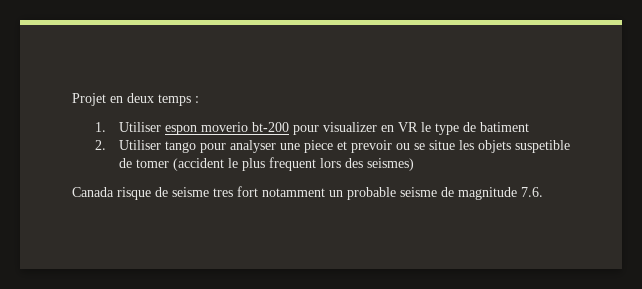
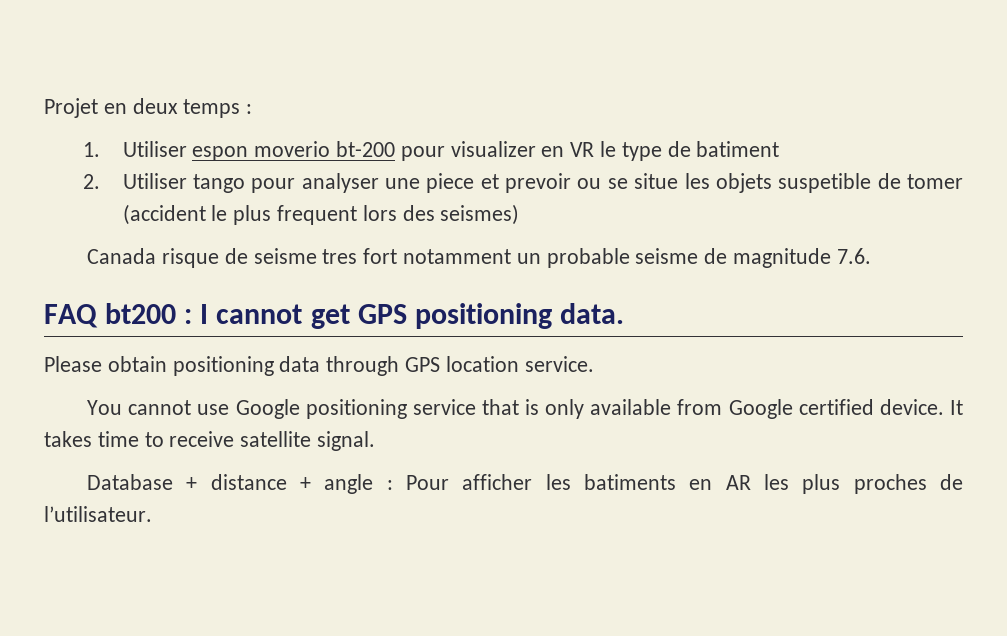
+ FAQ bt200 : I cannot get GPS positioning data.
+ Please obtain positioning data through GPS location service.
+ You cannot use Google positioning service that is only available from Google certified device. It takes time to receive satellite signal.
+ Database + distance + angle : Pour afficher les batiments en AR les plus proches de l’utilisateur.

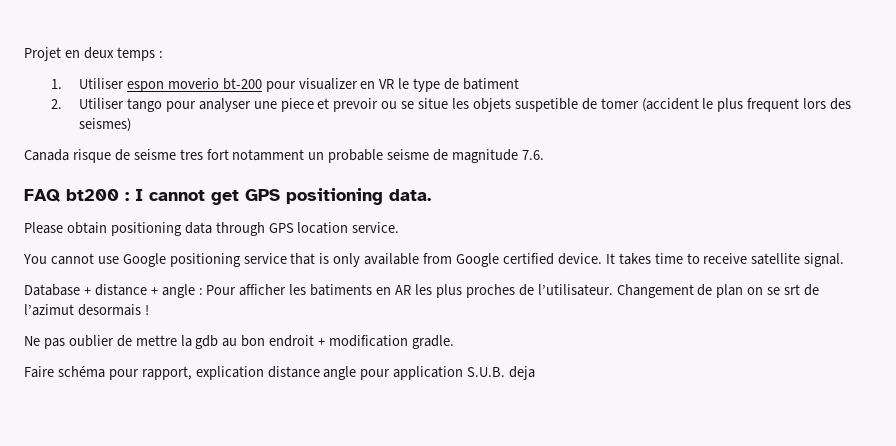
+ Changement de plan on se srt de l’azimut desormais !
+ Ne pas oublier de mettre la gdb au bon endroit + modification gradle.
+ Faire schéma pour rapport, explication distance angle pour application S.U.B. deja

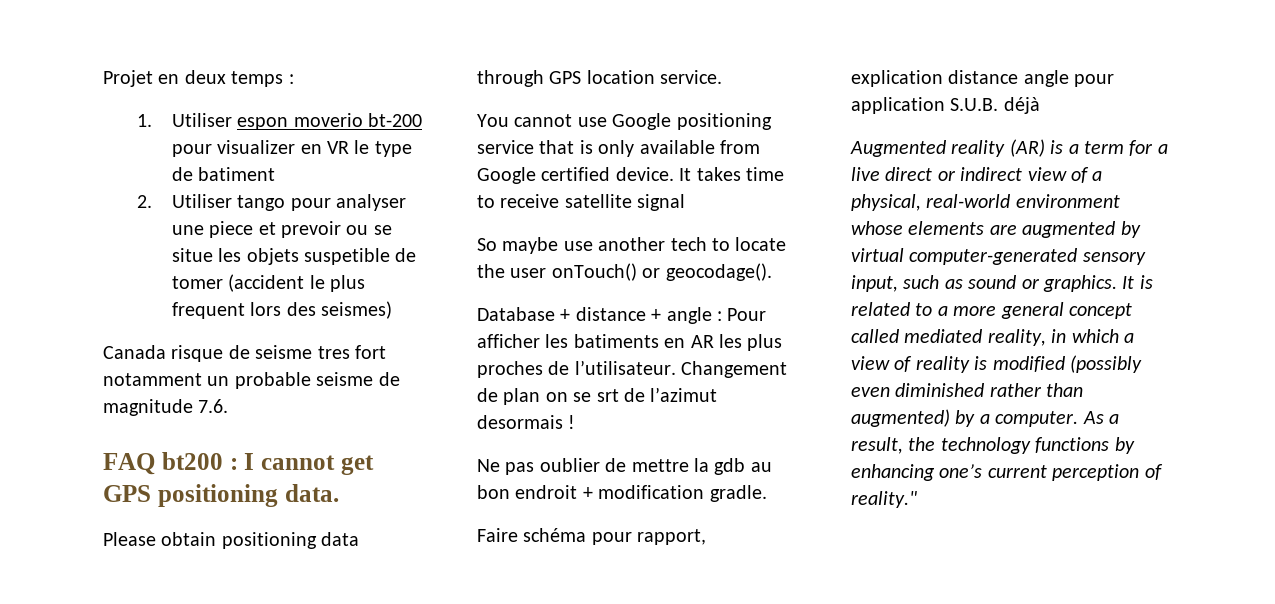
- It takes time to receive satellite signal.
+ It takes time to receive satellite signal
+ So maybe use another tech to locate the user onTouch() or geocodage().
- Faire schéma pour rapport, explication distance angle pour application S.U.B. deja
+ Faire schéma pour rapport, explication distance angle pour application S.U.B. déjà
+ Augmented reality (AR) is a term for a live direct or indirect view of a physical, real-world environment whose elements are augmented by virtual computer-generated sensory input, such as sound or graphics. It is related to a more general concept called mediated reality, in which a view of reality is modified (possibly even diminished rather than augmented) by a computer. As a result, the technology functions by enhancing one’s current perception of reality."

